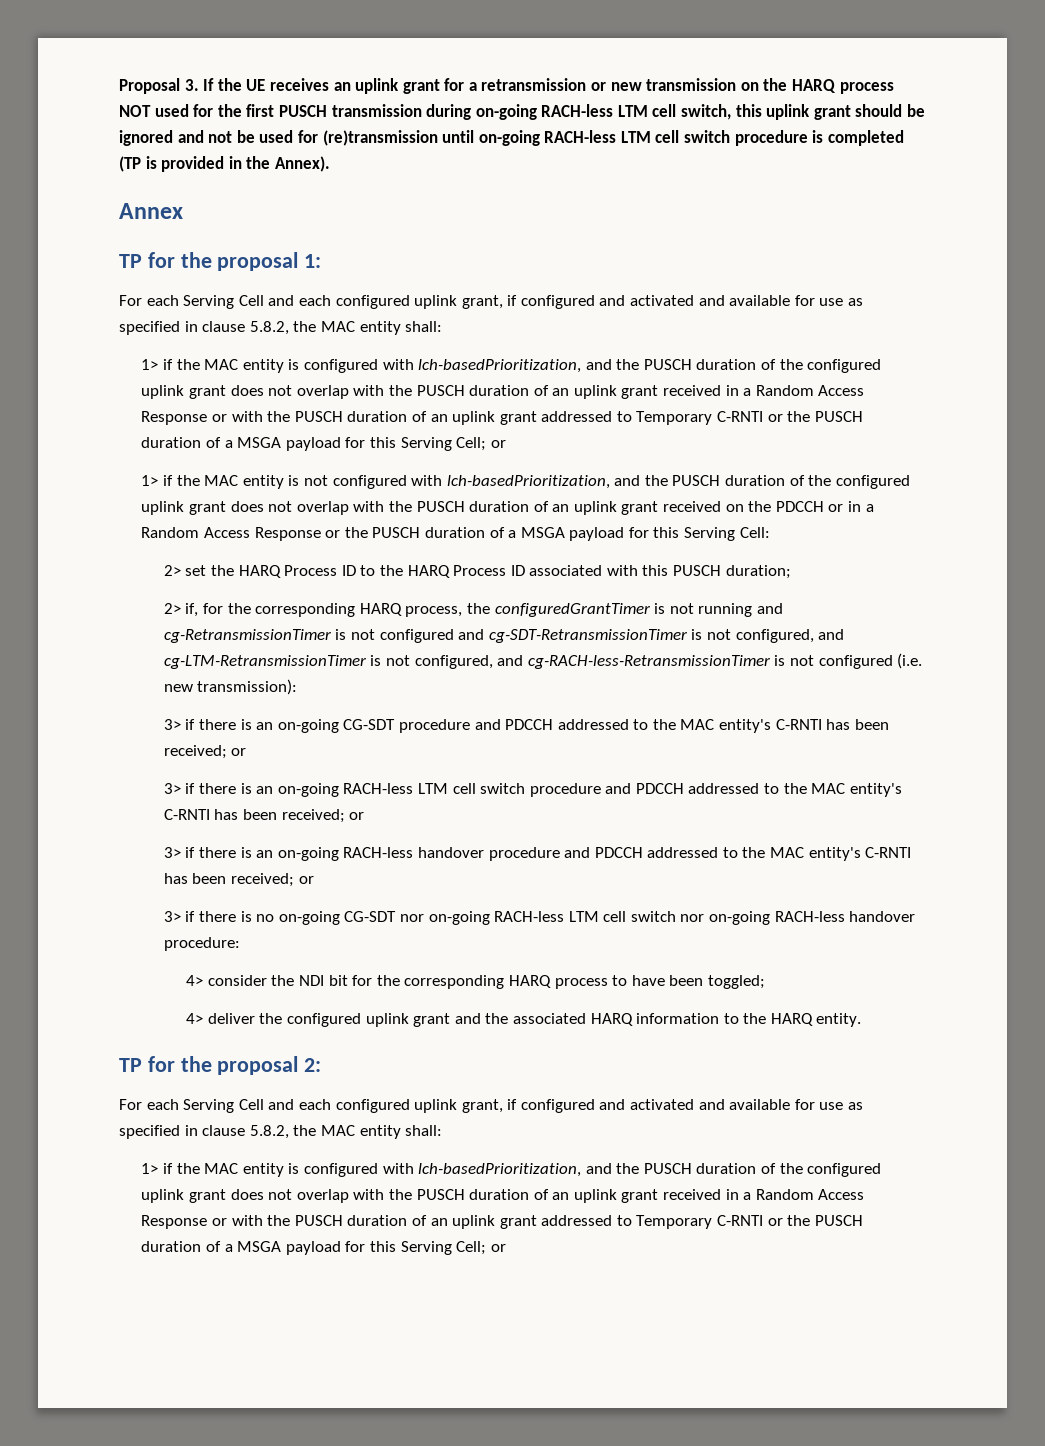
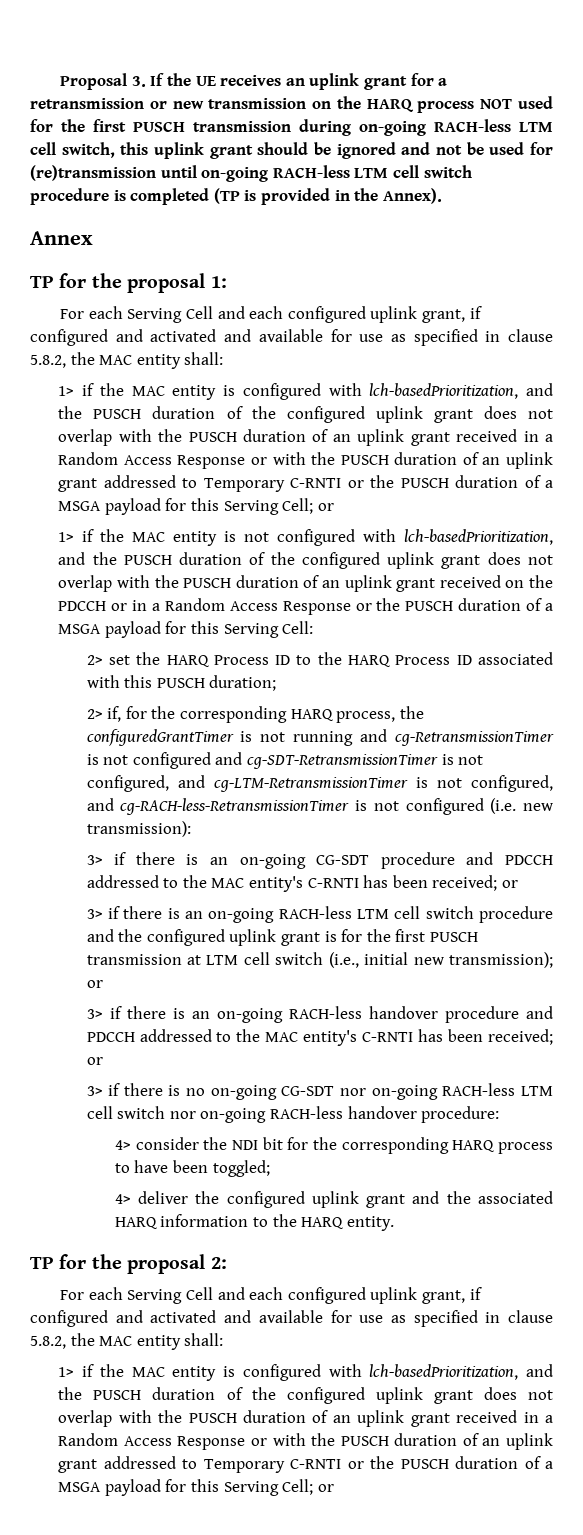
- 3> if there is an on-going RACH-less LTM cell switch procedure and PDCCH addressed to the MAC entity's C-RNTI has been received; or
+ 3> if there is an on-going RACH-less LTM cell switch procedure and the configured uplink grant is for the first PUSCH transmission at LTM cell switch (i.e., initial new transmission); or

